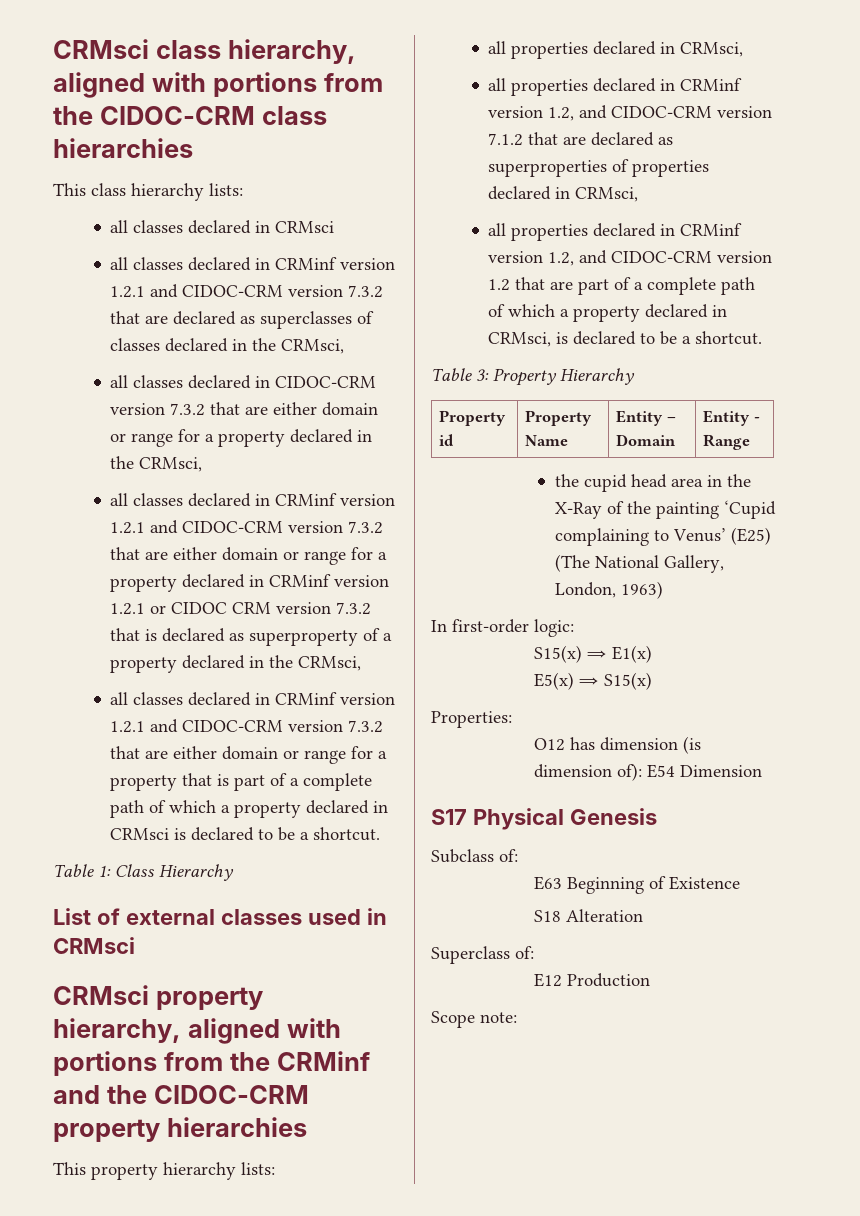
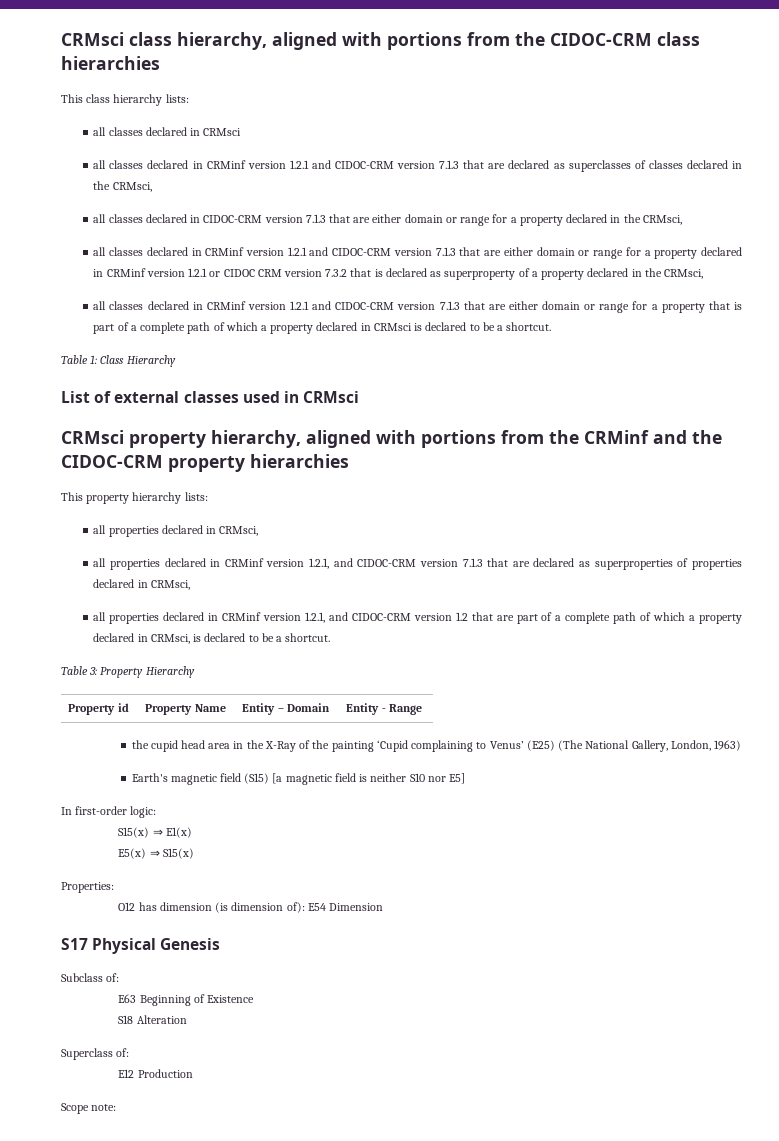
- all classes declared in CRMinf version 1.2.1 and CIDOC-CRM version 7.3.2 that are declared as superclasses of classes declared in the CRMsci,
+ all classes declared in CRMinf version 1.2.1 and CIDOC-CRM version 7.1.3 that are declared as superclasses of classes declared in the CRMsci,
- all classes declared in CIDOC-CRM version 7.3.2 that are either domain or range for a property declared in the CRMsci,
+ all classes declared in CIDOC-CRM version 7.1.3 that are either domain or range for a property declared in the CRMsci,
- all classes declared in CRMinf version 1.2.1 and CIDOC-CRM version 7.3.2 that are either domain or range for a property declared in CRMinf version 1.2.1 or CIDOC CRM version 7.3.2 that is declared as superproperty of a property declared in the CRMsci,
+ all classes declared in CRMinf version 1.2.1 and CIDOC-CRM version 7.1.3 that are either domain or range for a property declared in CRMinf version 1.2.1 or CIDOC CRM version 7.3.2 that is declared as superproperty of a property declared in the CRMsci,
- all classes declared in CRMinf version 1.2.1 and CIDOC-CRM version 7.3.2 that are either domain or range for a property that is part of a complete path of which a property declared in CRMsci is declared to be a shortcut.
+ all classes declared in CRMinf version 1.2.1 and CIDOC-CRM version 7.1.3 that are either domain or range for a property that is part of a complete path of which a property declared in CRMsci is declared to be a shortcut.
- all properties declared in CRMinf version 1.2, and CIDOC-CRM version 7.1.2 that are declared as superproperties of properties declared in CRMsci,
+ all properties declared in CRMinf version 1.2.1, and CIDOC-CRM version 7.1.3 that are declared as superproperties of properties declared in CRMsci,
- all properties declared in CRMinf version 1.2, and CIDOC-CRM version 1.2 that are part of a complete path of which a property declared in CRMsci, is declared to be a shortcut.
+ all properties declared in CRMinf version 1.2.1, and CIDOC-CRM version 1.2 that are part of a complete path of which a property declared in CRMsci, is declared to be a shortcut.
+ Earth's magnetic field (S15) [a magnetic field is neither S10 nor E5]

